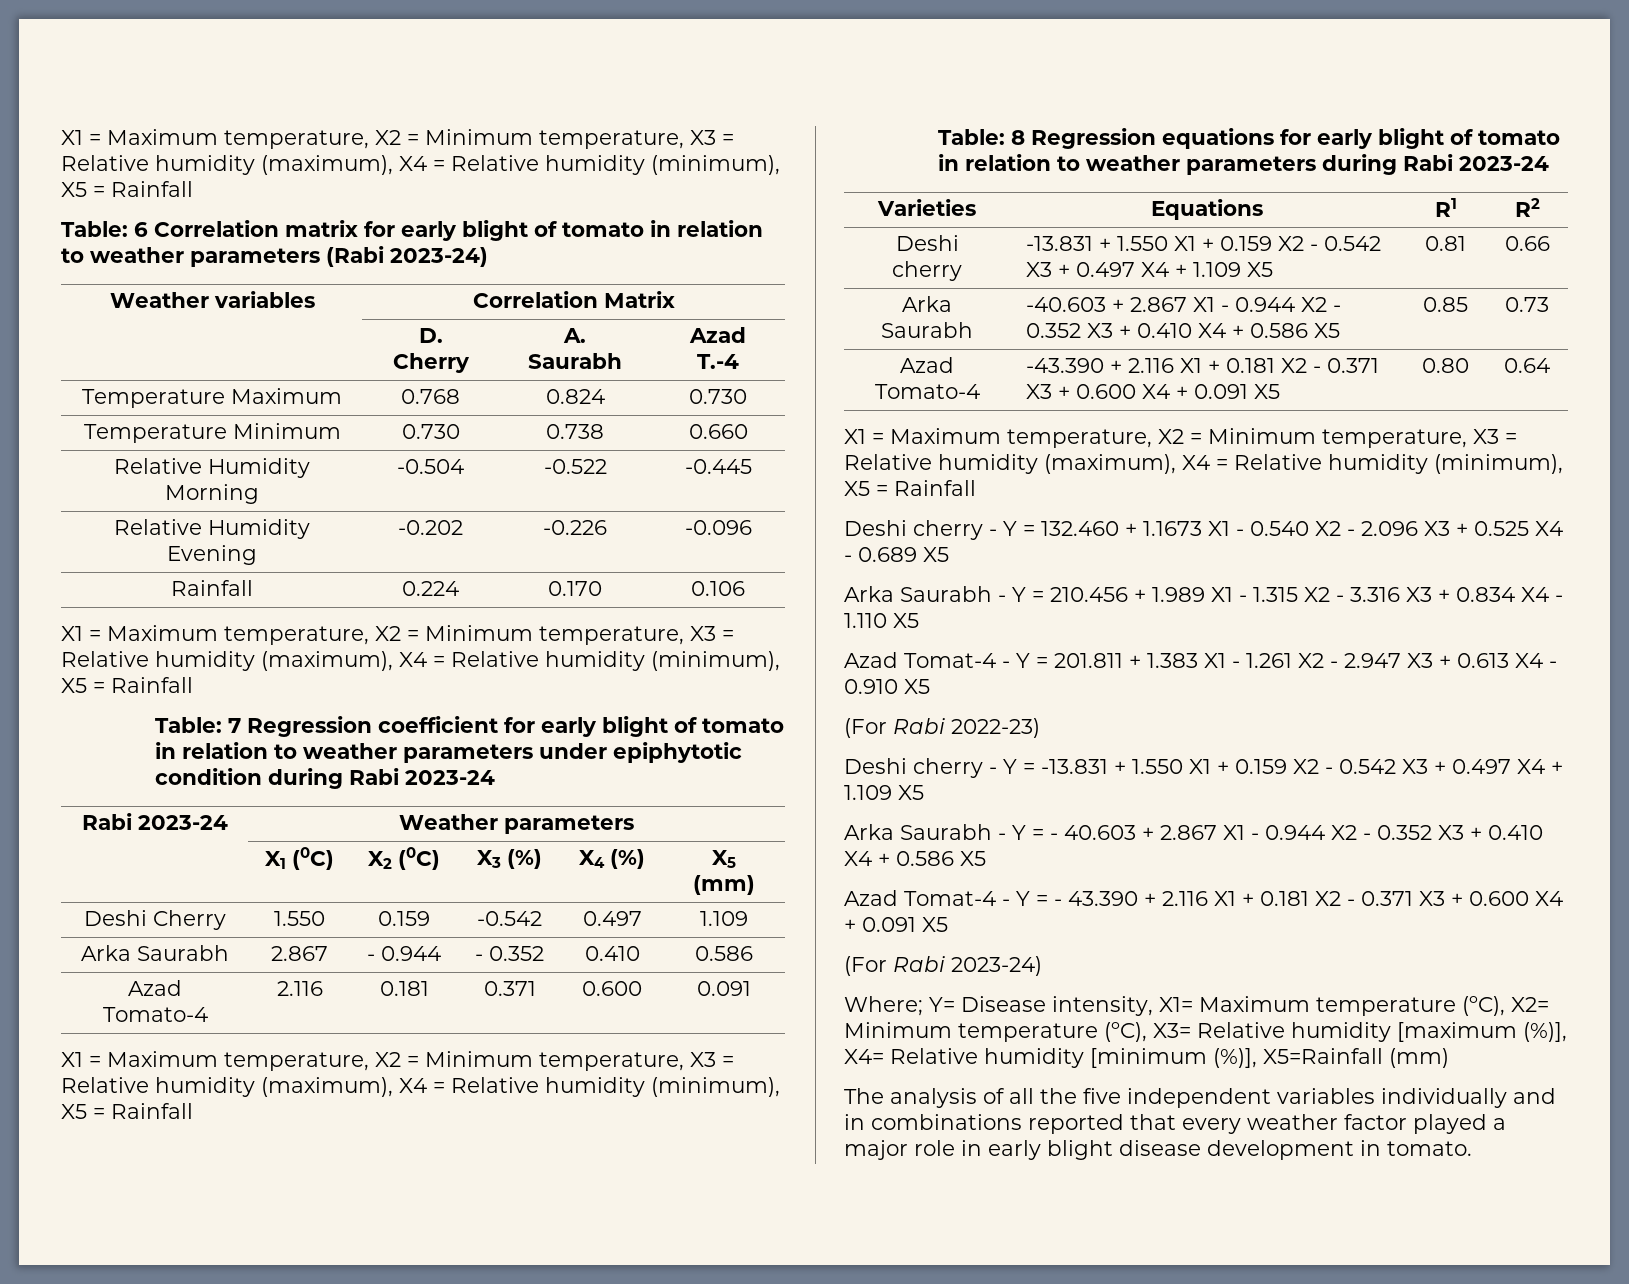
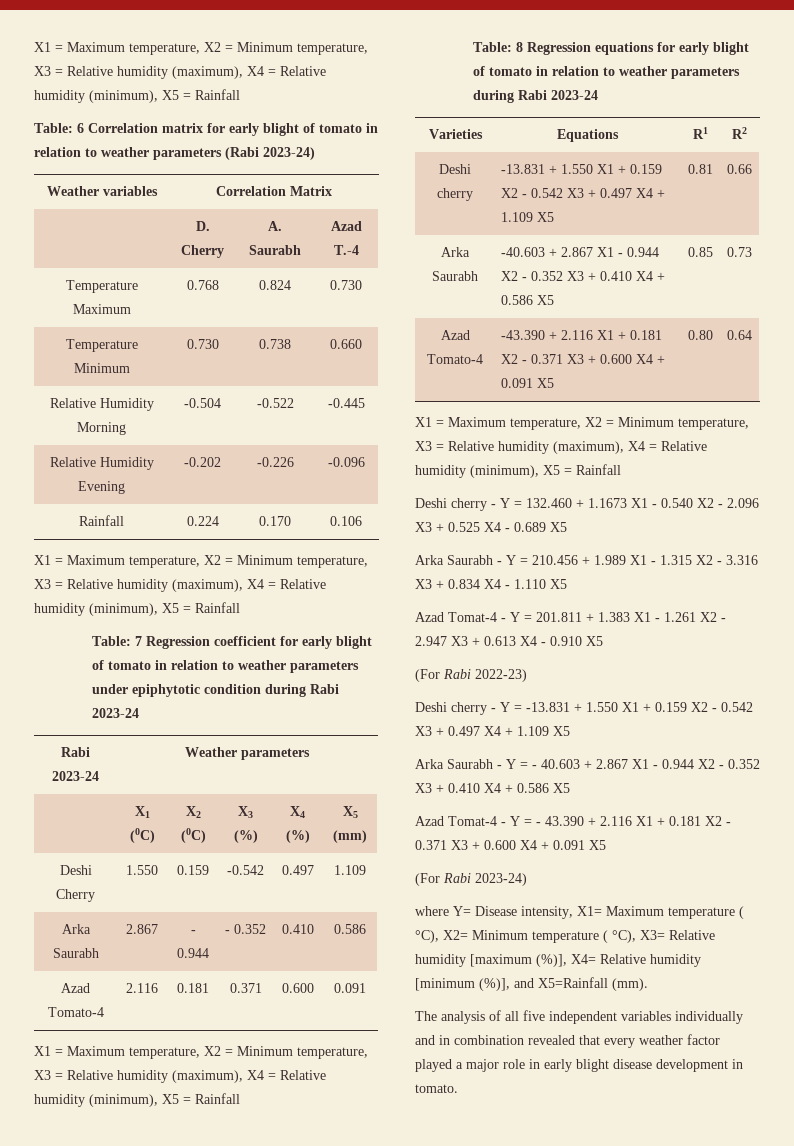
- Where; Y= Disease intensity, X1= Maximum temperature (ºC), X2= Minimum temperature (ºC), X3= Relative humidity [maximum (%)], X4= Relative humidity [minimum (%)], X5=Rainfall (mm)
+ where Y= Disease intensity, X1= Maximum temperature ( °C), X2= Minimum temperature ( °C), X3= Relative humidity [maximum (%)], X4= Relative humidity [minimum (%)], and X5=Rainfall (mm).
- The analysis of all the five independent variables individually and in combinations reported that every weather factor played a major role in early blight disease development in tomato.
+ The analysis of all five independent variables individually and in combination revealed that every weather factor played a major role in early blight disease development in tomato.

